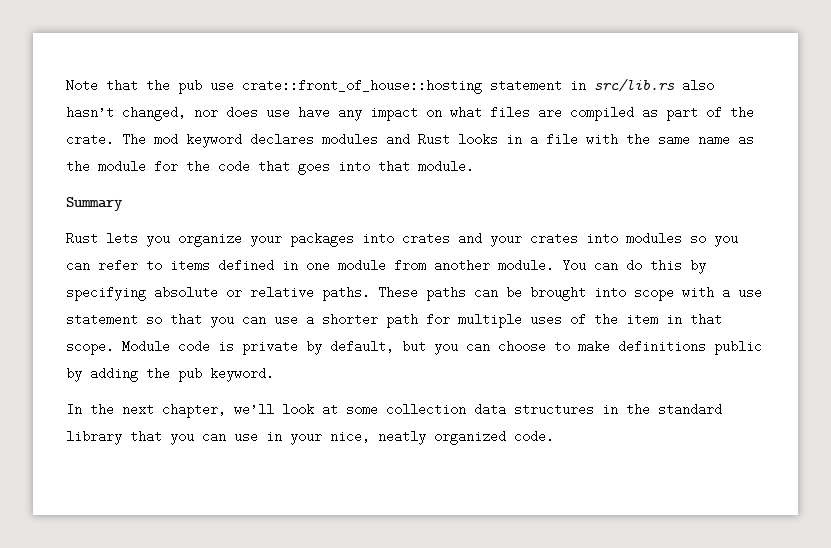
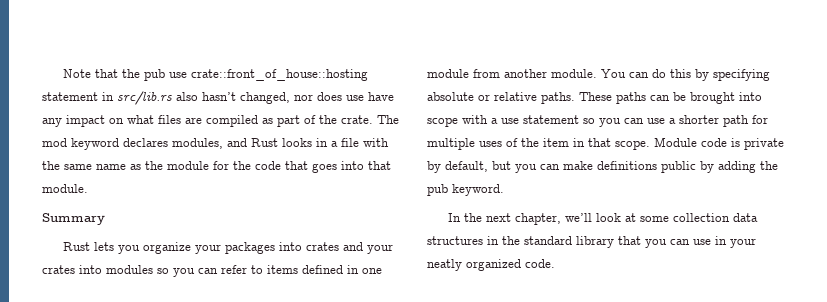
- The mod keyword declares modules and Rust looks in a file with the same name as the module for the code that goes into that module.
+ The mod keyword declares modules, and Rust looks in a file with the same name as the module for the code that goes into that module.
- These paths can be brought into scope with a use statement so that you can use a shorter path for multiple uses of the item in that scope.
+ These paths can be brought into scope with a use statement so you can use a shorter path for multiple uses of the item in that scope.
- Module code is private by default, but you can choose to make definitions public by adding the pub keyword.
+ Module code is private by default, but you can make definitions public by adding the pub keyword.
- In the next chapter, we’ll look at some collection data structures in the standard library that you can use in your nice, neatly organized code.
+ In the next chapter, we’ll look at some collection data structures in the standard library that you can use in your neatly organized code.

